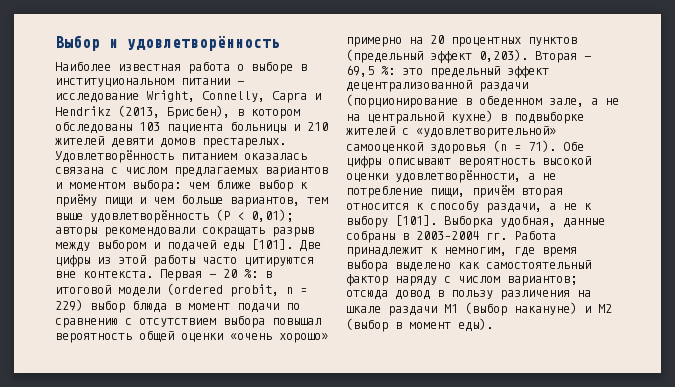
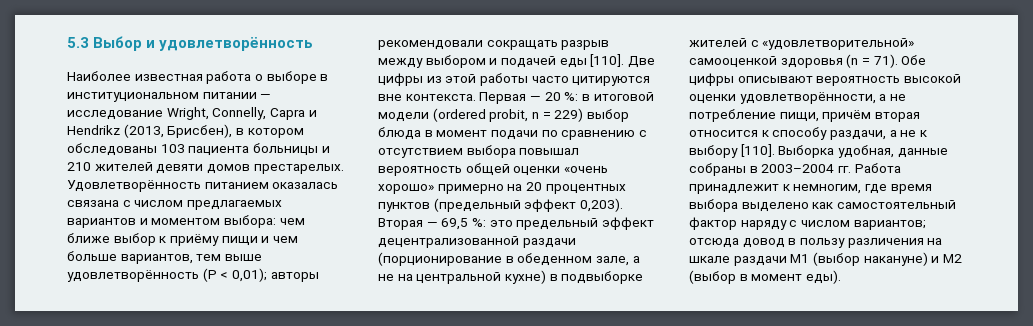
- Выбор и удовлетворённость
+ 5.3 Выбор и удовлетворённость
- Удовлетворённость питанием оказалась связана с числом предлагаемых вариантов и моментом выбора: чем ближе выбор к приёму пищи и чем больше вариантов, тем выше удовлетворённость (P < 0,01); авторы рекомендовали сокращать разрыв между выбором и подачей еды [101].
+ Удовлетворённость питанием оказалась связана с числом предлагаемых вариантов и моментом выбора: чем ближе выбор к приёму пищи и чем больше вариантов, тем выше удовлетворённость (P < 0,01); авторы рекомендовали сокращать разрыв между выбором и подачей еды [110].
- Обе цифры описывают вероятность высокой оценки удовлетворённости, а не потребление пищи, причём вторая относится к способу раздачи, а не к выбору [101].
+ Обе цифры описывают вероятность высокой оценки удовлетворённости, а не потребление пищи, причём вторая относится к способу раздачи, а не к выбору [110].

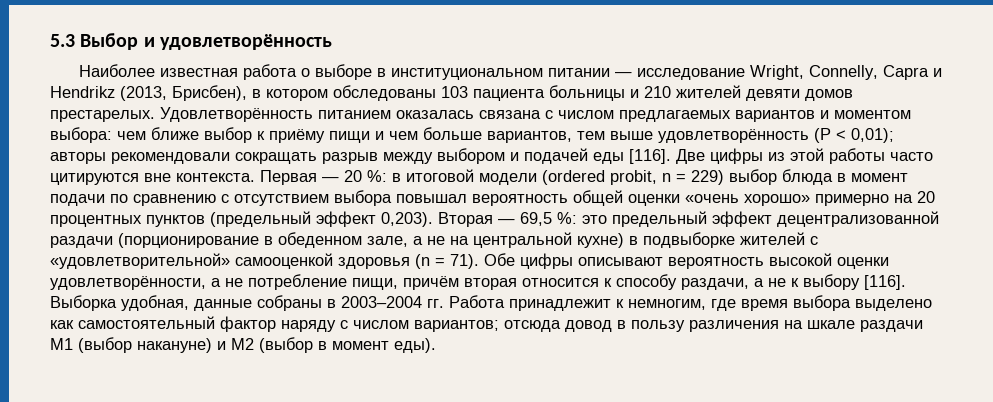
- Удовлетворённость питанием оказалась связана с числом предлагаемых вариантов и моментом выбора: чем ближе выбор к приёму пищи и чем больше вариантов, тем выше удовлетворённость (P < 0,01); авторы рекомендовали сокращать разрыв между выбором и подачей еды [110].
+ Удовлетворённость питанием оказалась связана с числом предлагаемых вариантов и моментом выбора: чем ближе выбор к приёму пищи и чем больше вариантов, тем выше удовлетворённость (P < 0,01); авторы рекомендовали сокращать разрыв между выбором и подачей еды [116].
- Обе цифры описывают вероятность высокой оценки удовлетворённости, а не потребление пищи, причём вторая относится к способу раздачи, а не к выбору [110].
+ Обе цифры описывают вероятность высокой оценки удовлетворённости, а не потребление пищи, причём вторая относится к способу раздачи, а не к выбору [116].

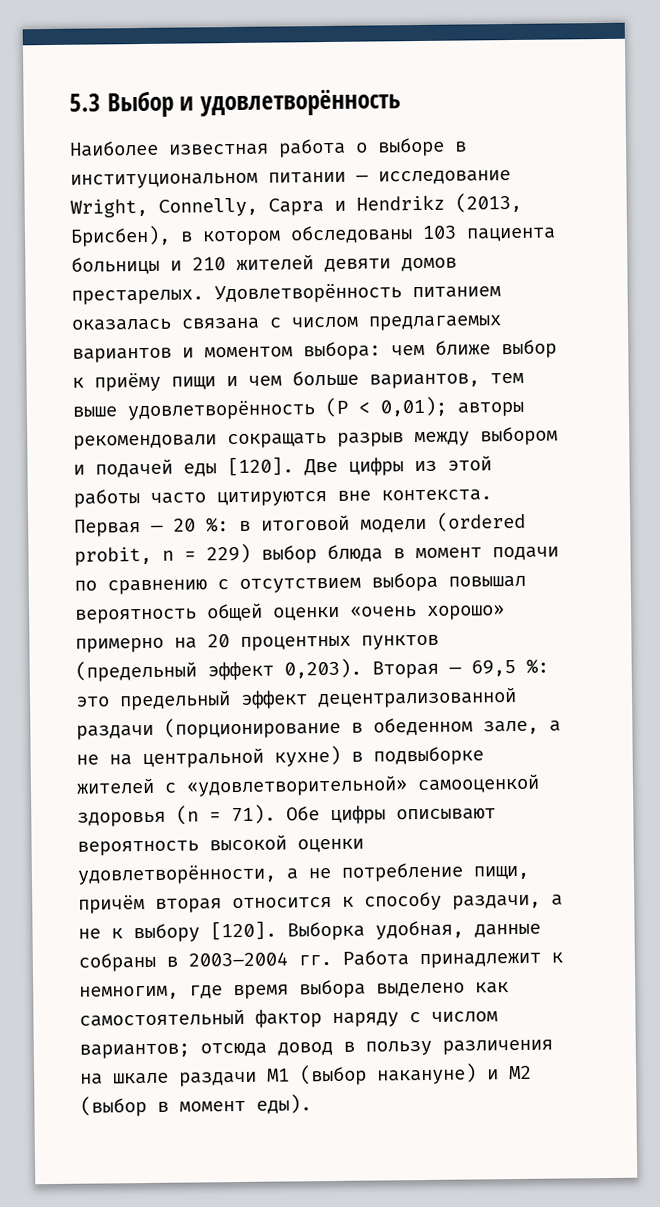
- Удовлетворённость питанием оказалась связана с числом предлагаемых вариантов и моментом выбора: чем ближе выбор к приёму пищи и чем больше вариантов, тем выше удовлетворённость (P < 0,01); авторы рекомендовали сокращать разрыв между выбором и подачей еды [116].
+ Удовлетворённость питанием оказалась связана с числом предлагаемых вариантов и моментом выбора: чем ближе выбор к приёму пищи и чем больше вариантов, тем выше удовлетворённость (P < 0,01); авторы рекомендовали сокращать разрыв между выбором и подачей еды [120].
- Обе цифры описывают вероятность высокой оценки удовлетворённости, а не потребление пищи, причём вторая относится к способу раздачи, а не к выбору [116].
+ Обе цифры описывают вероятность высокой оценки удовлетворённости, а не потребление пищи, причём вторая относится к способу раздачи, а не к выбору [120].

